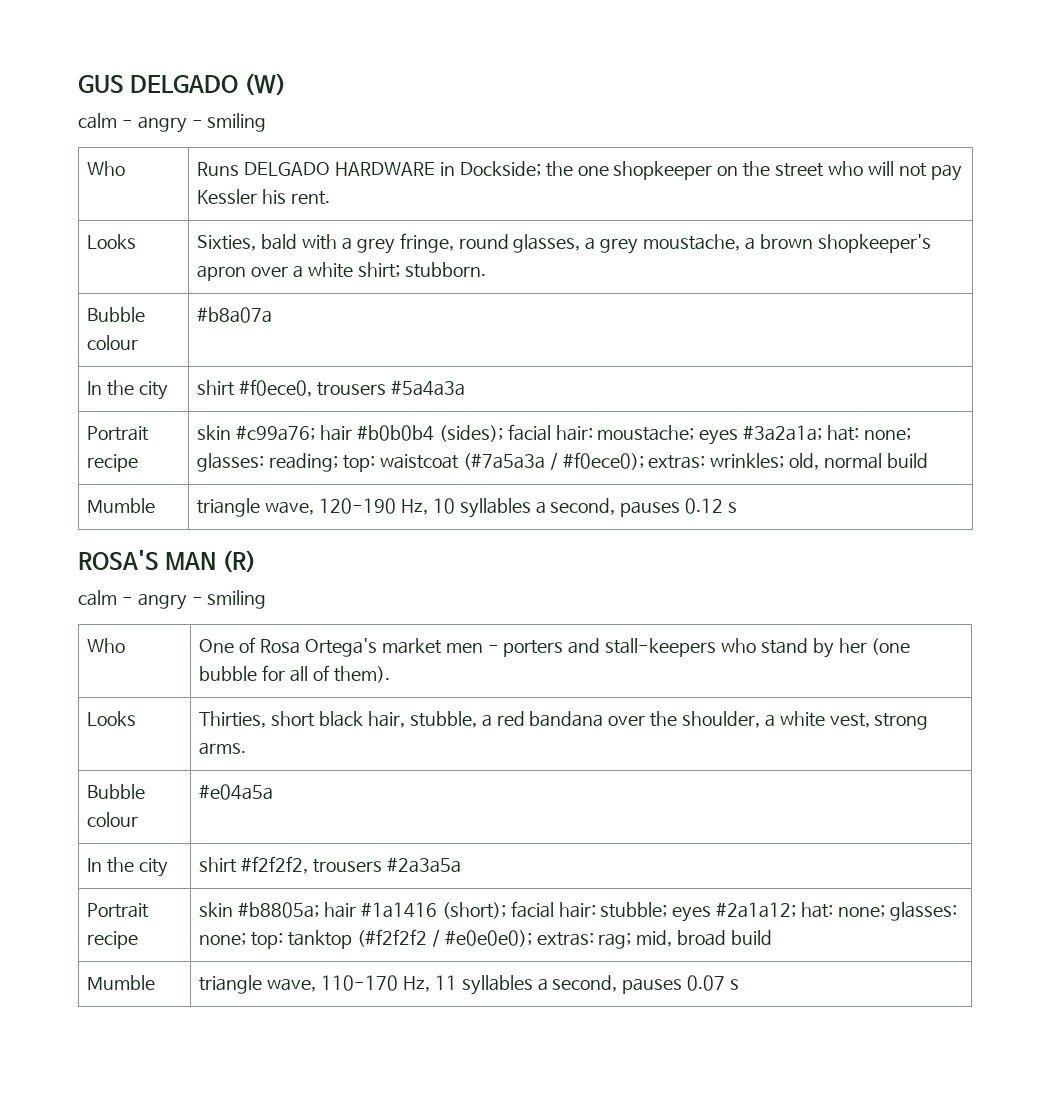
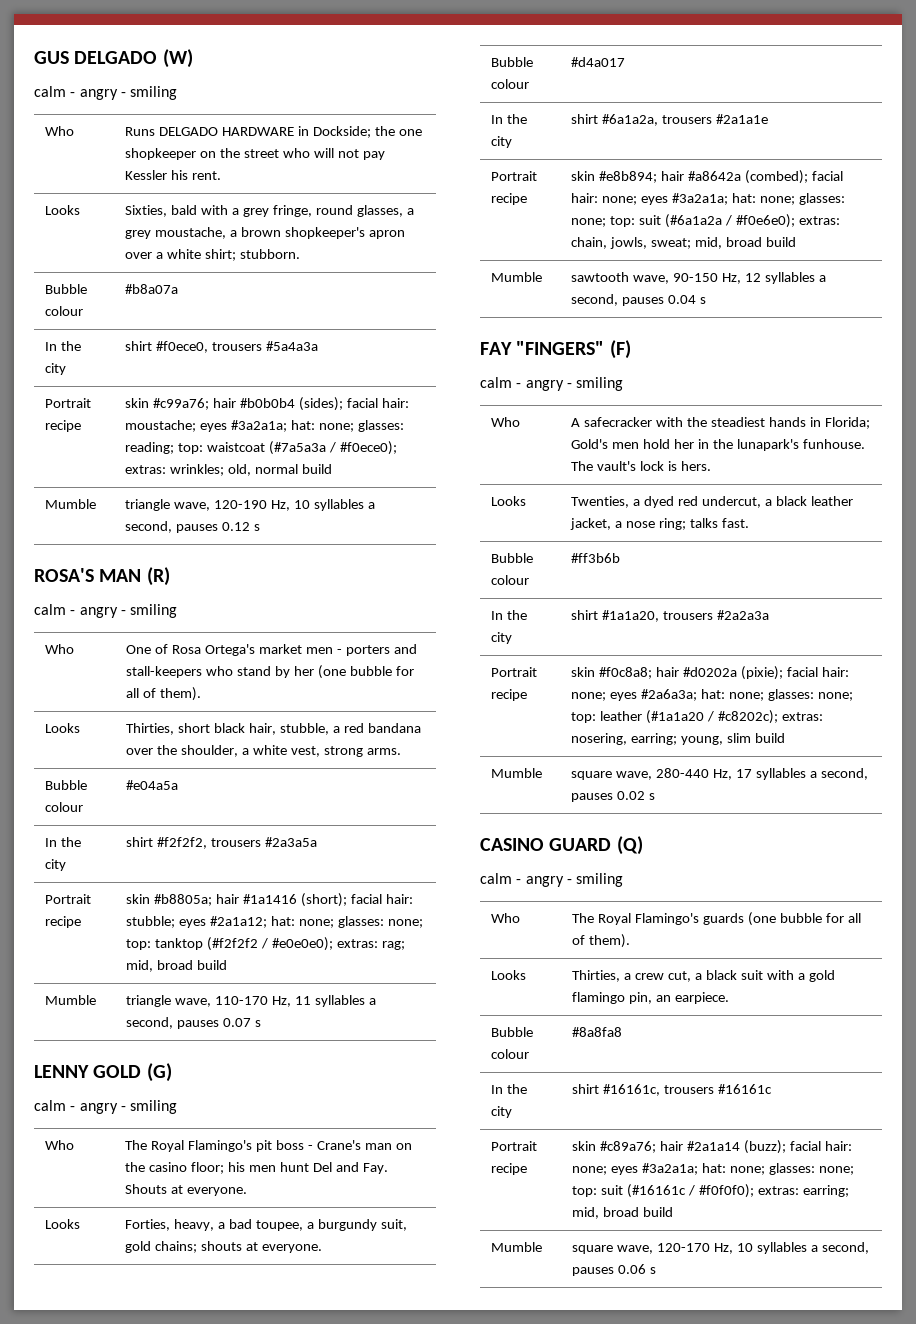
+ LENNY GOLD (G)
+ calm - angry - smiling
+ Who | The Royal Flamingo's pit boss - Crane's man on the casino floor; his men hunt Del and Fay. Shouts at everyone.
+ Looks | Forties, heavy, a bad toupee, a burgundy suit, gold chains; shouts at everyone.
+ Bubble colour | #d4a017
+ In the city | shirt #6a1a2a, trousers #2a1a1e
+ Portrait recipe | skin #e8b894; hair #a8642a (combed); facial hair: none; eyes #3a2a1a; hat: none; glasses: none; top: suit (#6a1a2a / #f0e6e0); extras: chain, jowls, sweat; mid, broad build
+ Mumble | sawtooth wave, 90-150 Hz, 12 syllables a second, pauses 0.04 s
+ FAY "FINGERS" (F)
+ calm - angry - smiling
+ Who | A safecracker with the steadiest hands in Florida; Gold's men hold her in the lunapark's funhouse. The vault's lock is hers.
+ Looks | Twenties, a dyed red undercut, a black leather jacket, a nose ring; talks fast.
+ Bubble colour | #ff3b6b
+ In the city | shirt #1a1a20, trousers #2a2a3a
+ Portrait recipe | skin #f0c8a8; hair #d0202a (pixie); facial hair: none; eyes #2a6a3a; hat: none; glasses: none; top: leather (#1a1a20 / #c8202c); extras: nosering, earring; young, slim build
+ Mumble | square wave, 280-440 Hz, 17 syllables a second, pauses 0.02 s
+ CASINO GUARD (Q)
+ calm - angry - smiling
+ Who | The Royal Flamingo's guards (one bubble for all of them).
+ Looks | Thirties, a crew cut, a black suit with a gold flamingo pin, an earpiece.
+ Bubble colour | #8a8fa8
+ In the city | shirt #16161c, trousers #16161c
+ Portrait recipe | skin #c89a76; hair #2a1a14 (buzz); facial hair: none; eyes #3a2a1a; hat: none; glasses: none; top: suit (#16161c / #f0f0f0); extras: earring; mid, broad build
+ Mumble | square wave, 120-170 Hz, 10 syllables a second, pauses 0.06 s

